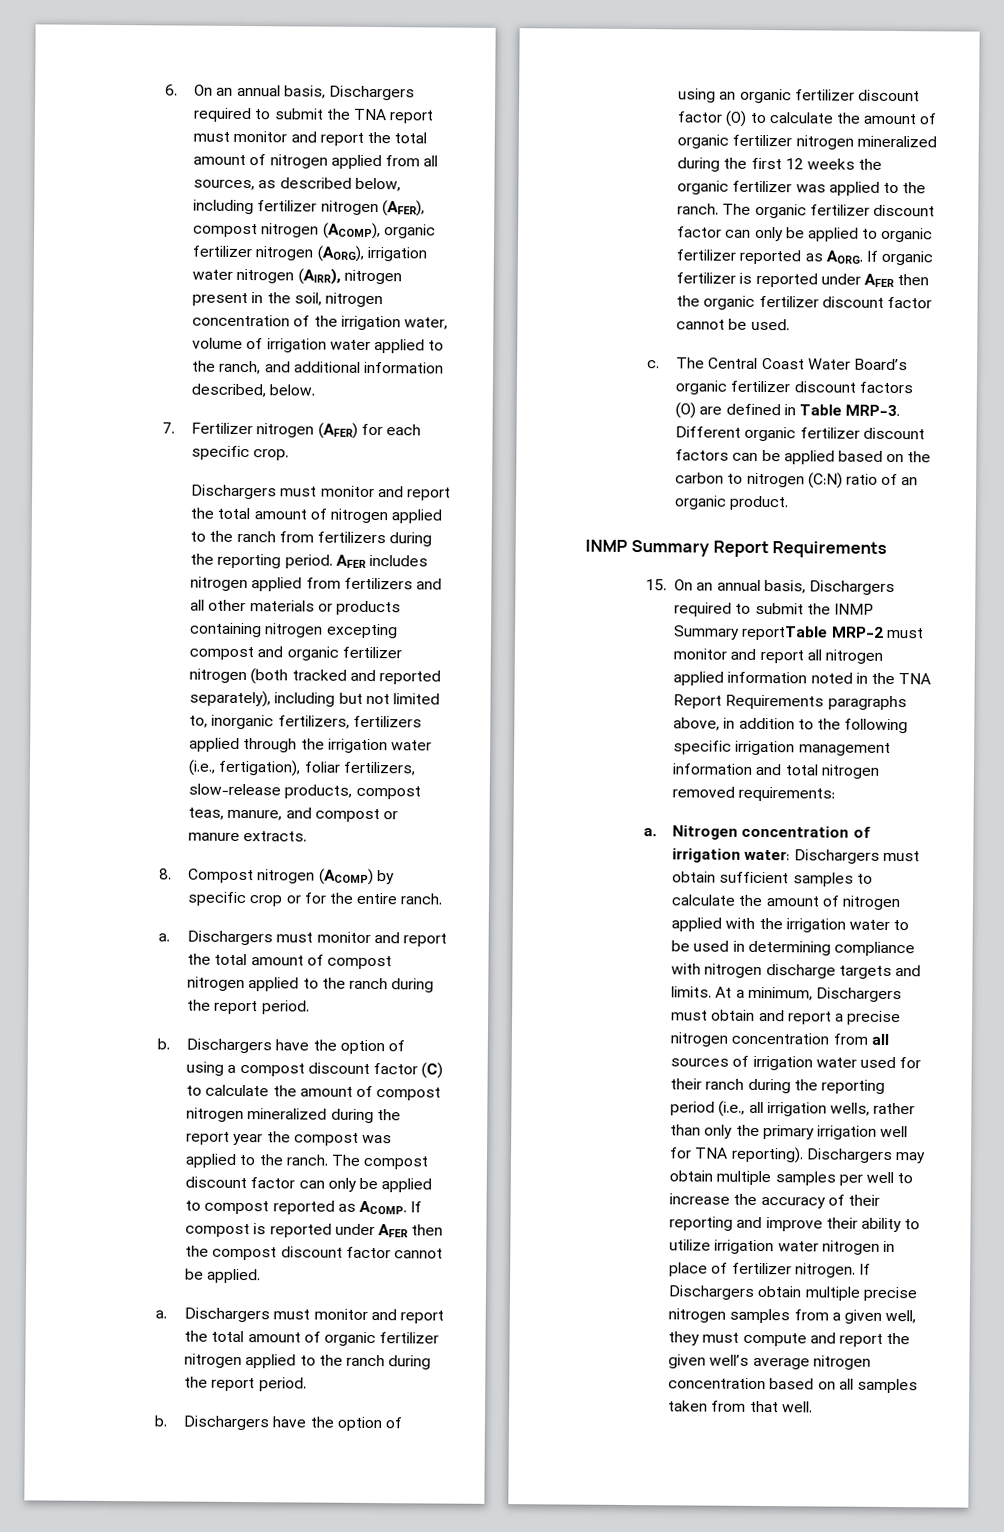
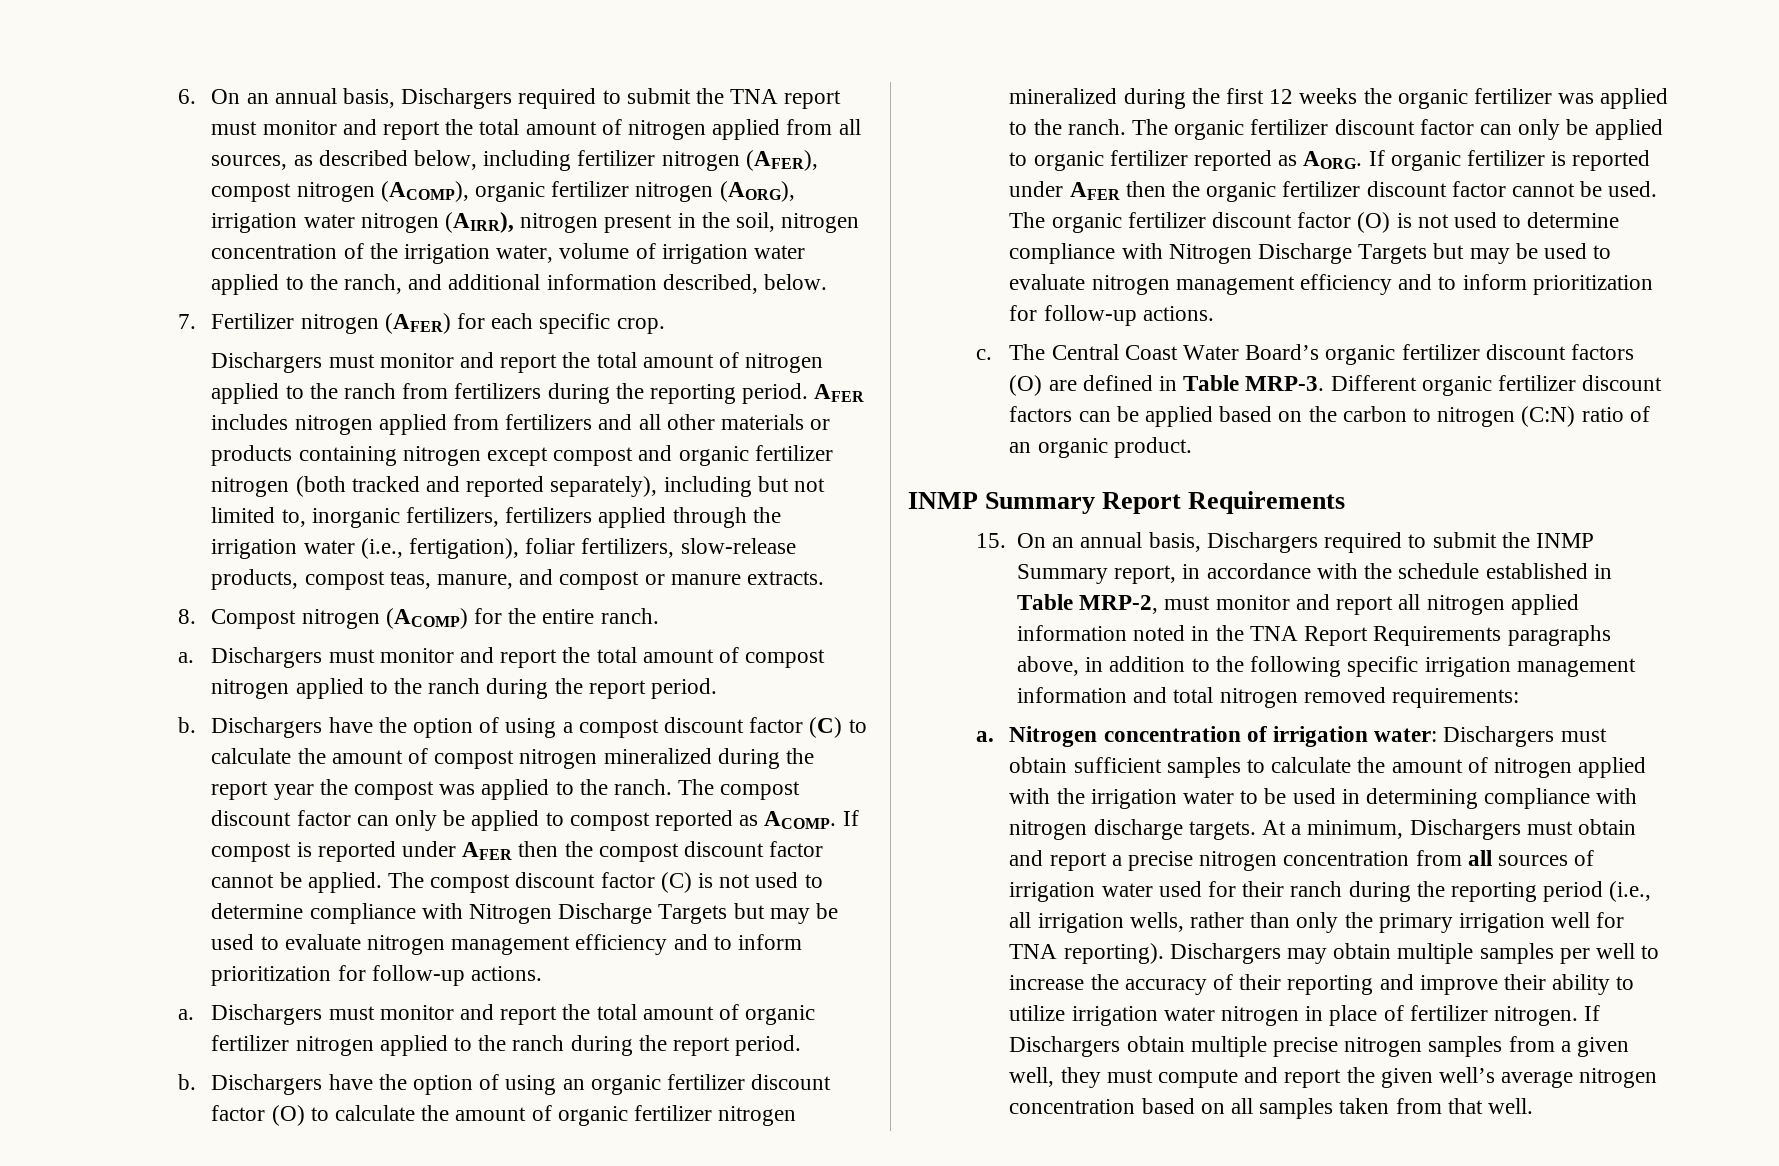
- AFER includes nitrogen applied from fertilizers and all other materials or products containing nitrogen excepting compost and organic fertilizer nitrogen (both tracked and reported separately), including but not limited to, inorganic fertilizers, fertilizers applied through the irrigation water (i.e., fertigation), foliar fertilizers, slow-release products, compost teas, manure, and compost or manure extracts.
+ AFER includes nitrogen applied from fertilizers and all other materials or products containing nitrogen except compost and organic fertilizer nitrogen (both tracked and reported separately), including but not limited to, inorganic fertilizers, fertilizers applied through the irrigation water (i.e., fertigation), foliar fertilizers, slow-release products, compost teas, manure, and compost or manure extracts.
- 8. Compost nitrogen (ACOMP) by specific crop or for the entire ranch.
+ 8. Compost nitrogen (ACOMP) for the entire ranch.
+ The compost discount factor (C) is not used to determine compliance with Nitrogen Discharge Targets but may be used to evaluate nitrogen management efficiency and to inform prioritization for follow-up actions.
+ The organic fertilizer discount factor (O) is not used to determine compliance with Nitrogen Discharge Targets but may be used to evaluate nitrogen management efficiency and to inform prioritization for follow-up actions.
- 15. On an annual basis, Dischargers required to submit the INMP Summary reportTable MRP-2 must monitor and report all nitrogen applied information noted in the TNA Report Requirements paragraphs above, in addition to the following specific irrigation management information and total nitrogen removed requirements:
+ 15. On an annual basis, Dischargers required to submit the INMP Summary report, in accordance with the schedule established in Table MRP-2, must monitor and report all nitrogen applied information noted in the TNA Report Requirements paragraphs above, in addition to the following specific irrigation management information and total nitrogen removed requirements:
- Nitrogen concentration of irrigation water: Dischargers must obtain sufficient samples to calculate the amount of nitrogen applied with the irrigation water to be used in determining compliance with nitrogen discharge targets and limits.
+ Nitrogen concentration of irrigation water: Dischargers must obtain sufficient samples to calculate the amount of nitrogen applied with the irrigation water to be used in determining compliance with nitrogen discharge targets.

